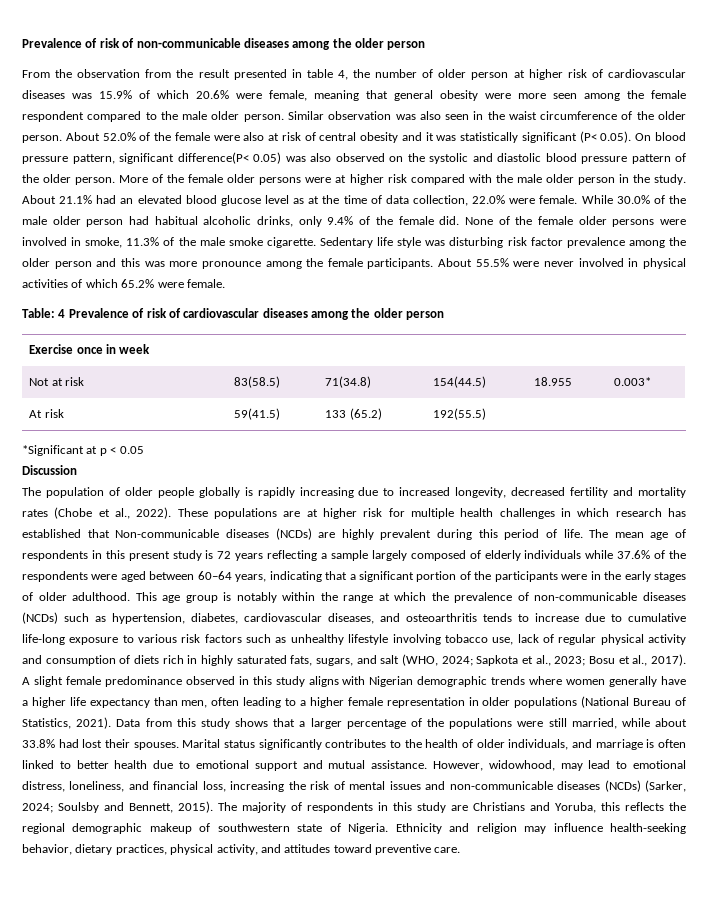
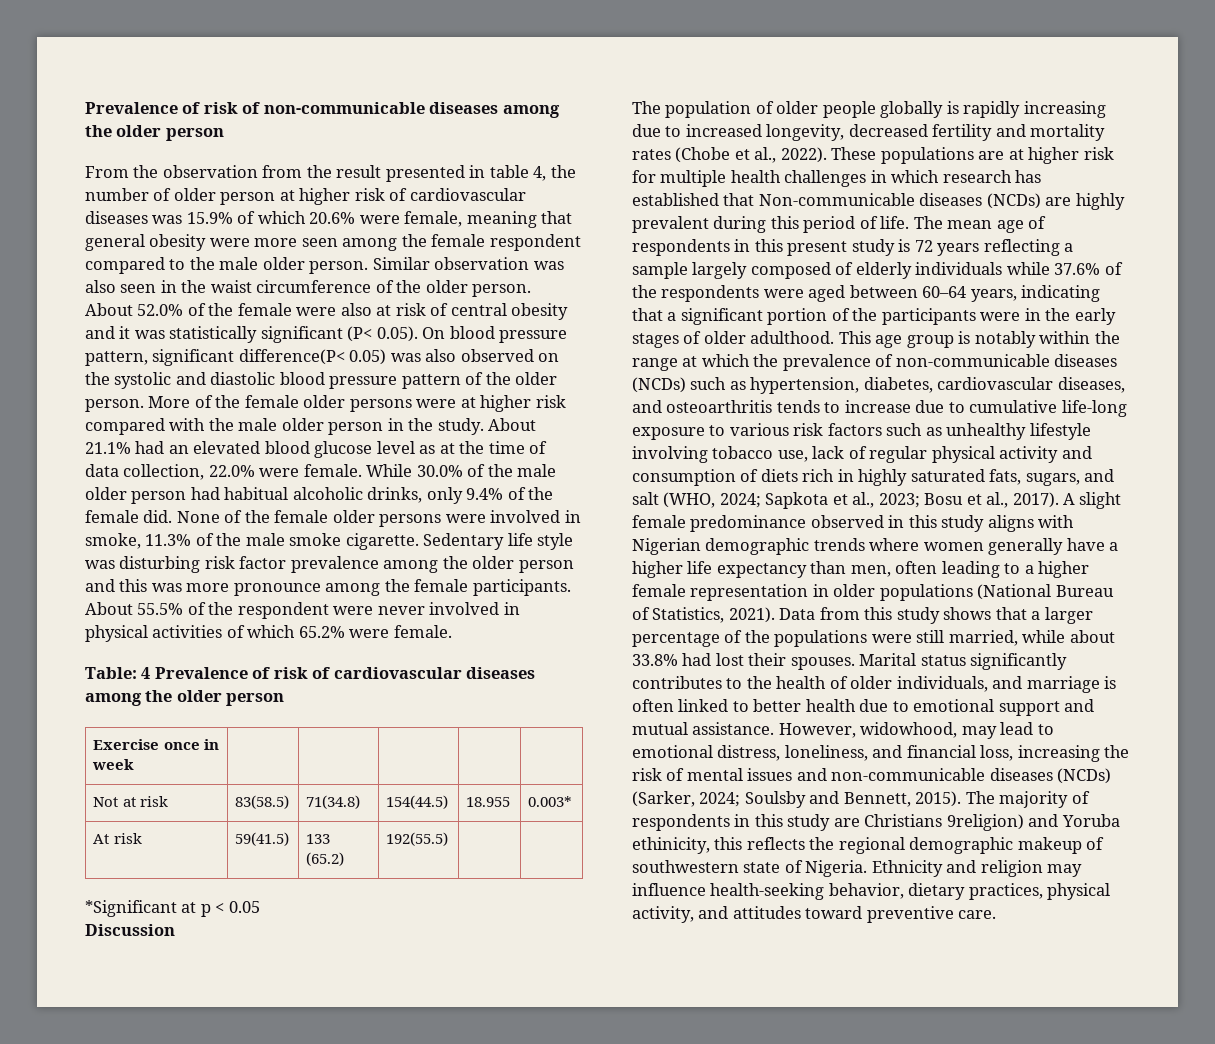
- About 55.5% were never involved in physical activities of which 65.2% were female.
+ About 55.5% of the respondent were never involved in physical activities of which 65.2% were female.
- The majority of respondents in this study are Christians and Yoruba, this reflects the regional demographic makeup of southwestern state of Nigeria.
+ The majority of respondents in this study are Christians 9religion) and Yoruba ethinicity, this reflects the regional demographic makeup of southwestern state of Nigeria.

